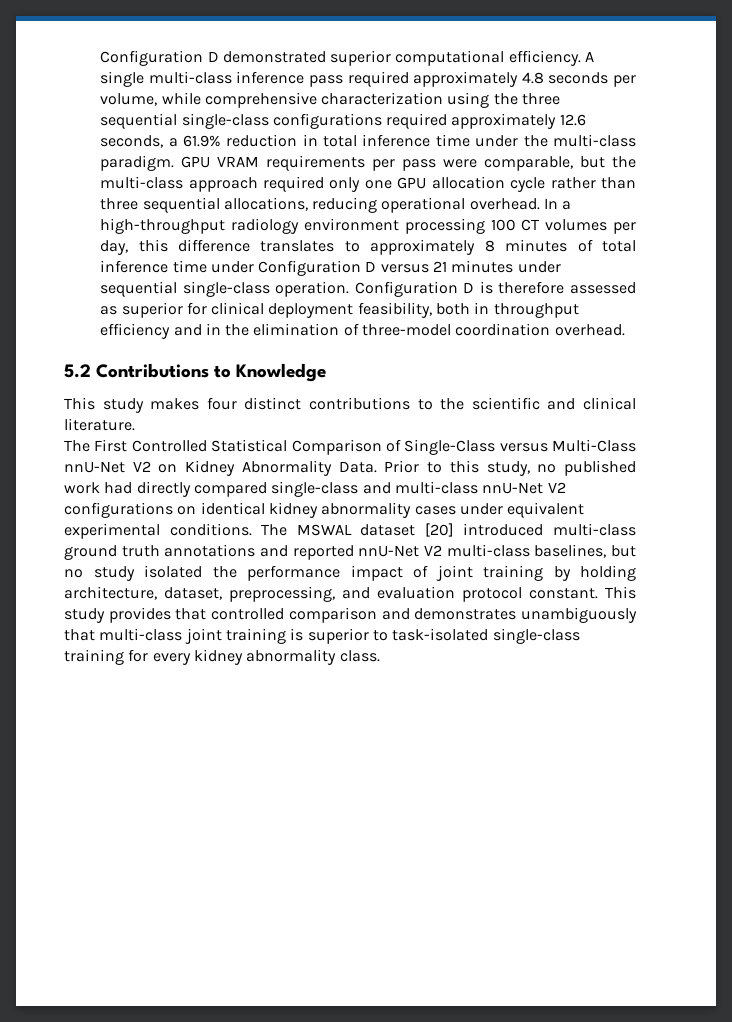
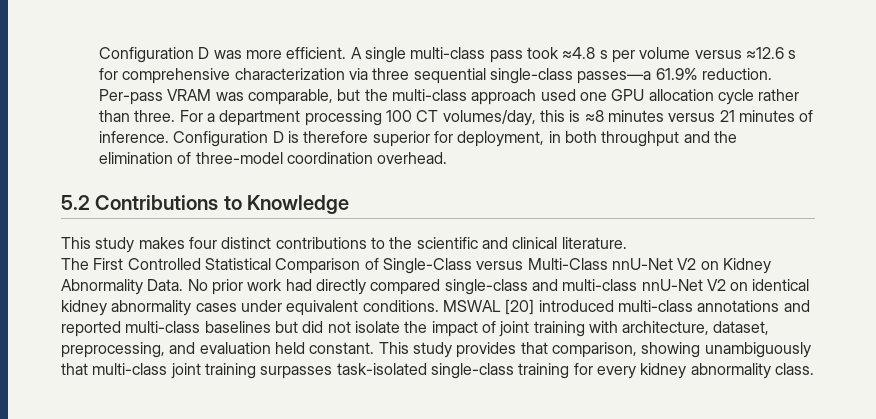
- Configuration D demonstrated superior computational efficiency. A single multi-class inference pass required approximately 4.8 seconds per volume, while comprehensive characterization using the three sequential single-class configurations required approximately 12.6 seconds, a 61.9% reduction in total inference time under the multi-class paradigm. GPU VRAM requirements per pass were comparable, but the multi-class approach required only one GPU allocation cycle rather than three sequential allocations, reducing operational overhead. In a high-throughput radiology environment processing 100 CT volumes per day, this difference translates to approximately 8 minutes of total inference time under Configuration D versus 21 minutes under sequential single-class operation. Configuration D is therefore assessed as superior for clinical deployment feasibility, both in throughput efficiency and in the elimination of three-model coordination overhead.
+ Configuration D was more efficient. A single multi-class pass took ≈4.8 s per volume versus ≈12.6 s for comprehensive characterization via three sequential single-class passes—a 61.9% reduction. Per-pass VRAM was comparable, but the multi-class approach used one GPU allocation cycle rather than three. For a department processing 100 CT volumes/day, this is ≈8 minutes versus 21 minutes of inference. Configuration D is therefore superior for deployment, in both throughput and the elimination of three-model coordination overhead.
- Prior to this study, no published work had directly compared single-class and multi-class nnU-Net V2 configurations on identical kidney abnormality cases under equivalent experimental conditions. The MSWAL dataset [20] introduced multi-class ground truth annotations and reported nnU-Net V2 multi-class baselines, but no study isolated the performance impact of joint training by holding architecture, dataset, preprocessing, and evaluation protocol constant.
+ No prior work had directly compared single-class and multi-class nnU-Net V2 on identical kidney abnormality cases under equivalent conditions. MSWAL [20] introduced multi-class annotations and reported multi-class baselines but did not isolate the impact of joint training with architecture, dataset, preprocessing, and evaluation held constant.
- This study provides that controlled comparison and demonstrates unambiguously that multi-class joint training is superior to task-isolated single-class training for every kidney abnormality class.
+ This study provides that comparison, showing unambiguously that multi-class joint training surpasses task-isolated single-class training for every kidney abnormality class.

